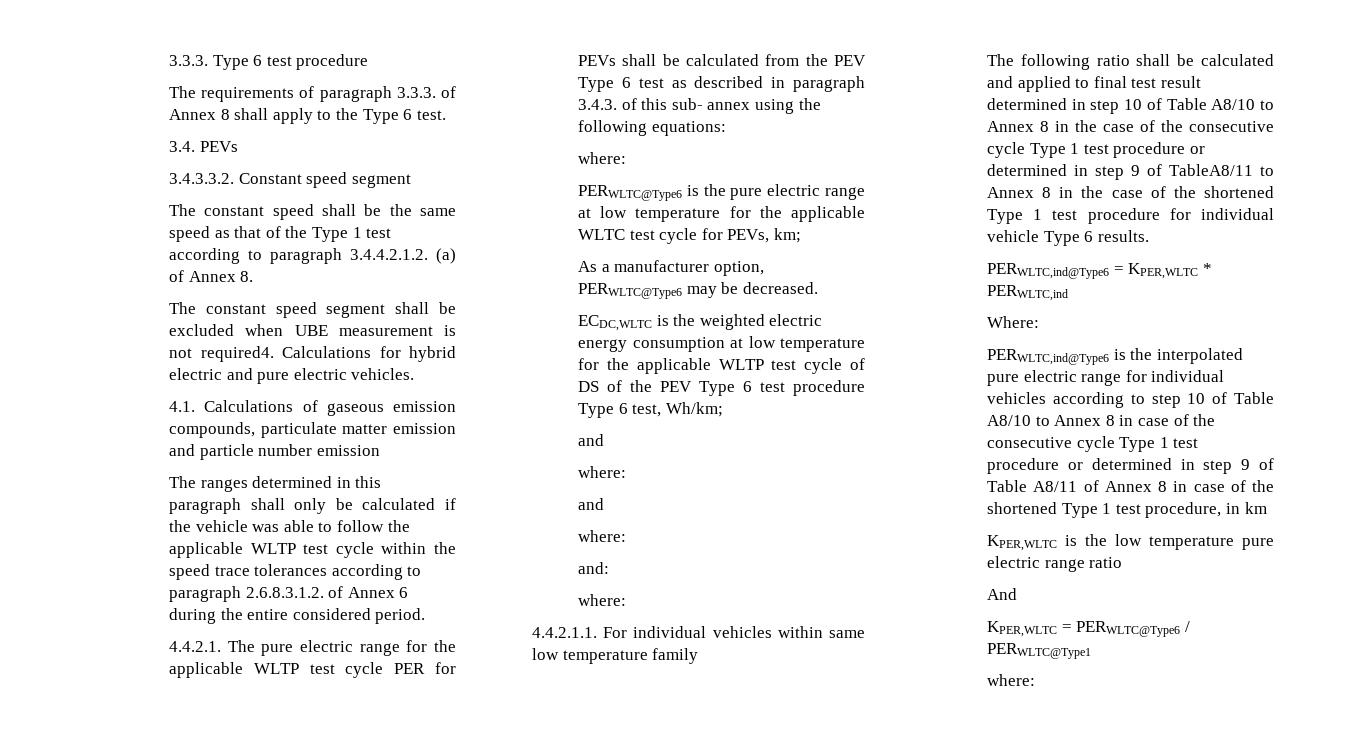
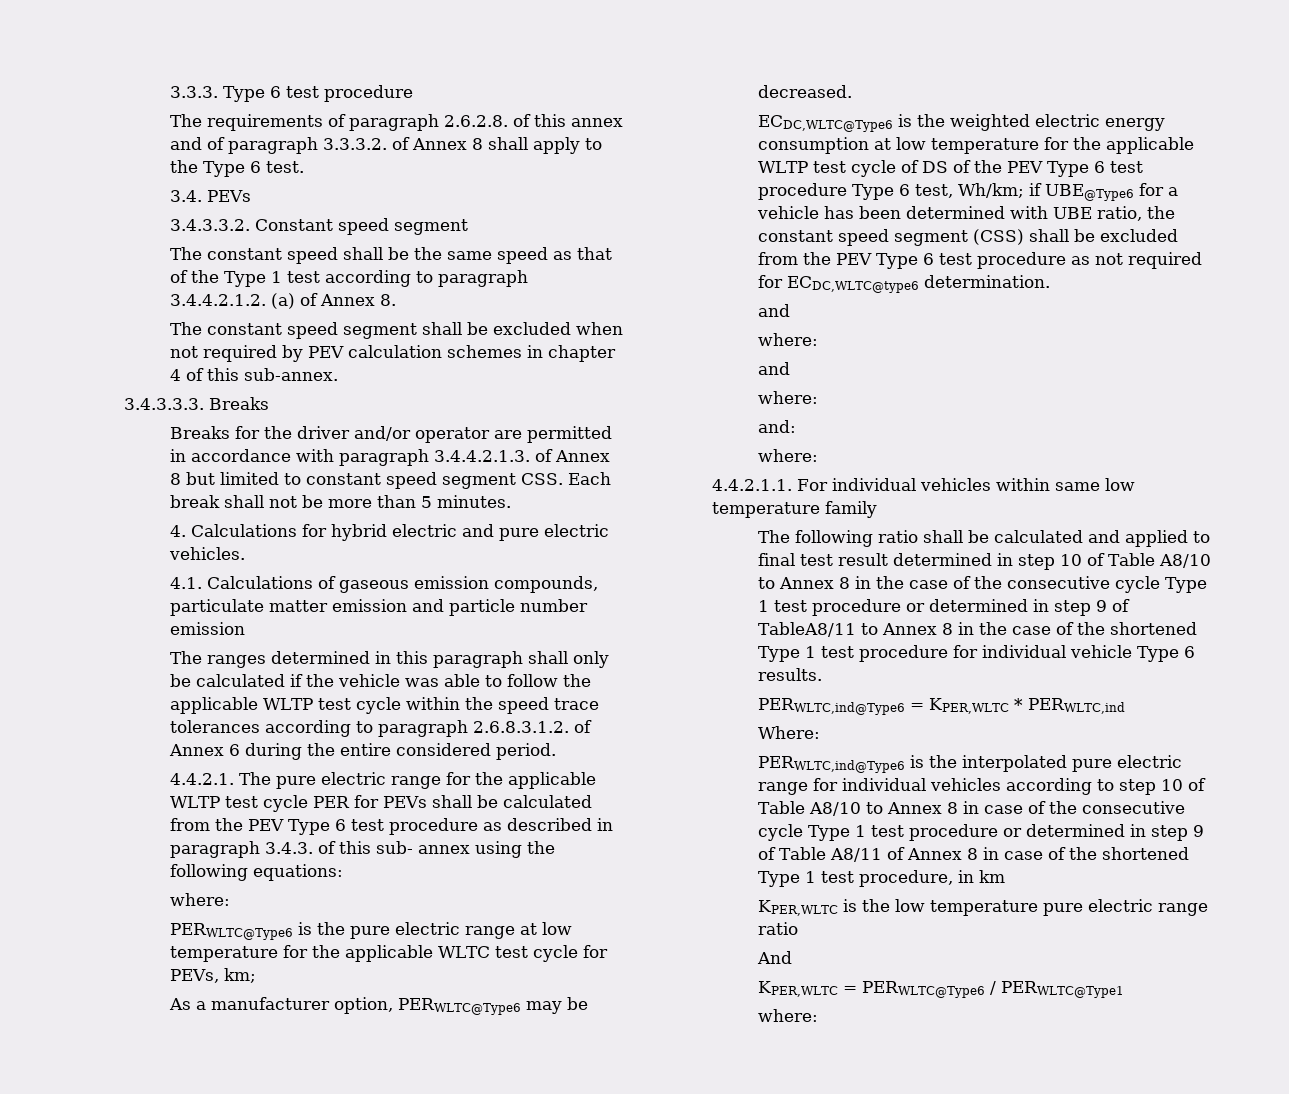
- The requirements of paragraph 3.3.3. of Annex 8 shall apply to the Type 6 test.
+ The requirements of paragraph 2.6.2.8. of this annex and of paragraph 3.3.3.2. of Annex 8 shall apply to the Type 6 test.
- The constant speed segment shall be excluded when UBE measurement is not required4. Calculations for hybrid electric and pure electric vehicles.
+ The constant speed segment shall be excluded when not required by PEV calculation schemes in chapter 4 of this sub-annex.
+ 3.4.3.3.3. Breaks
+ Breaks for the driver and/or operator are permitted in accordance with paragraph 3.4.4.2.1.3. of Annex 8 but limited to constant speed segment CSS. Each break shall not be more than 5 minutes.
+ 4. Calculations for hybrid electric and pure electric vehicles.
- 4.4.2.1. The pure electric range for the applicable WLTP test cycle PER for PEVs shall be calculated from the PEV Type 6 test as described in paragraph 3.4.3. of this sub- annex using the following equations:
+ 4.4.2.1. The pure electric range for the applicable WLTP test cycle PER for PEVs shall be calculated from the PEV Type 6 test procedure as described in paragraph 3.4.3. of this sub- annex using the following equations:
- ECDC,WLTC is the weighted electric energy consumption at low temperature for the applicable WLTP test cycle of DS of the PEV Type 6 test procedure Type 6 test, Wh/km;
+ ECDC,WLTC@Type6 is the weighted electric energy consumption at low temperature for the applicable WLTP test cycle of DS of the PEV Type 6 test procedure Type 6 test, Wh/km; if UBE@Type6 for a vehicle has been determined with UBE ratio, the constant speed segment (CSS) shall be excluded from the PEV Type 6 test procedure as not required for ECDC,WLTC@type6 determination.

